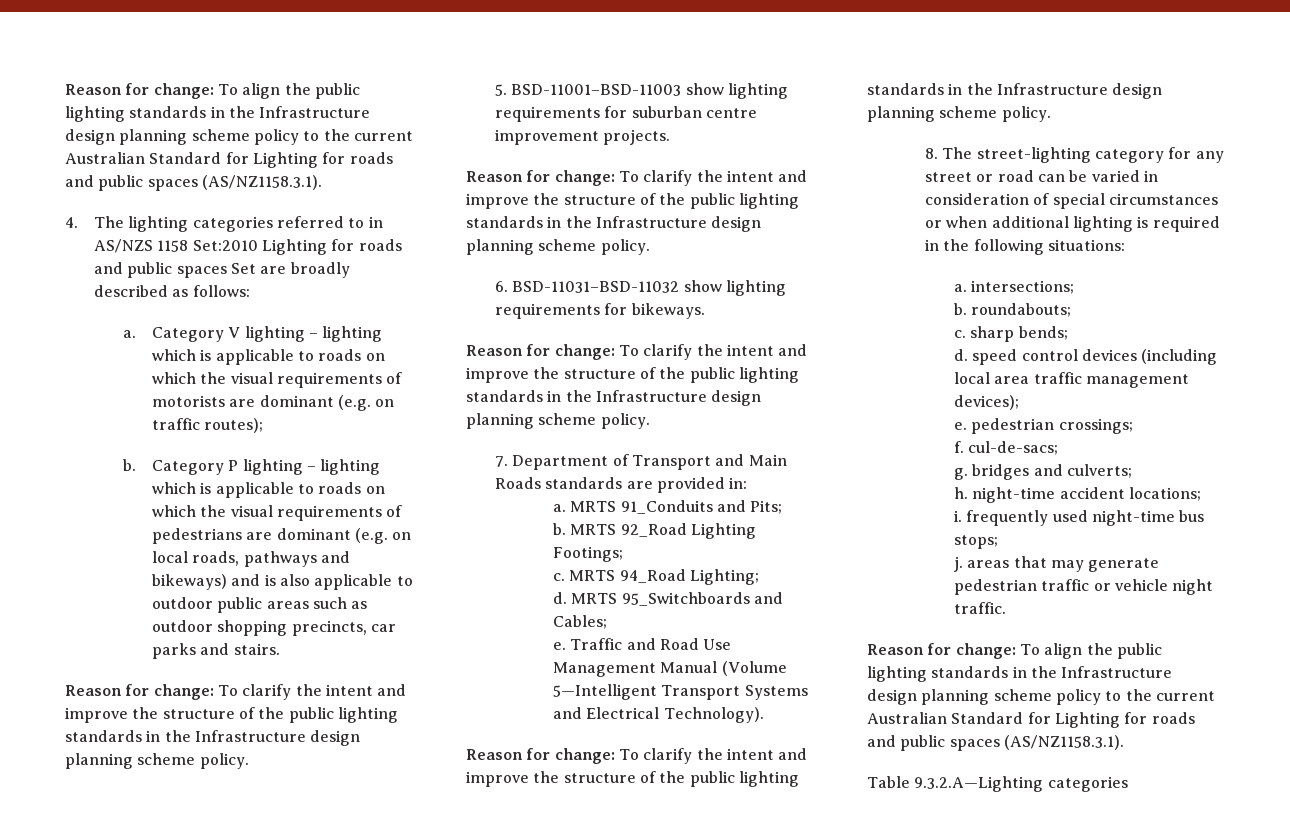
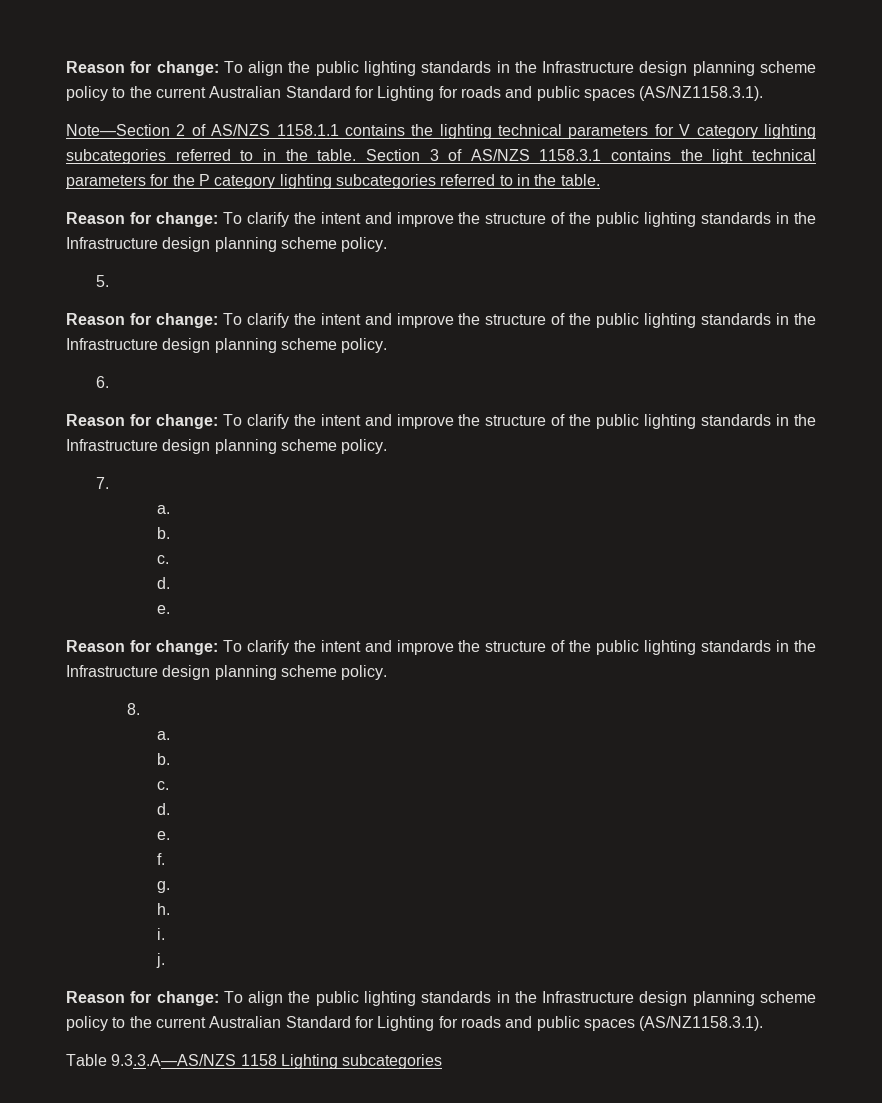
- 4. The lighting categories referred to in AS/NZS 1158 Set:2010 Lighting for roads and public spaces Set are broadly described as follows:
- a. Category V lighting – lighting which is applicable to roads on which the visual requirements of motorists are dominant (e.g. on traffic routes);
- b. Category P lighting – lighting which is applicable to roads on which the visual requirements of pedestrians are dominant (e.g. on local roads, pathways and bikeways) and is also applicable to outdoor public areas such as outdoor shopping precincts, car parks and stairs.
+ Note—Section 2 of AS/NZS 1158.1.1 contains the lighting technical parameters for V category lighting subcategories referred to in the table. Section 3 of AS/NZS 1158.3.1 contains the light technical parameters for the P category lighting subcategories referred to in the table.
- 5. BSD-11001–BSD-11003 show lighting requirements for suburban centre improvement projects.
+ 5.
- 6. BSD-11031–BSD-11032 show lighting requirements for bikeways.
+ 6.
- 7. Department of Transport and Main Roads standards are provided in:
- a. MRTS 91_Conduits and Pits;
- b. MRTS 92_Road Lighting Footings;
- c. MRTS 94_Road Lighting;
- d. MRTS 95_Switchboards and Cables;
- e. Traffic and Road Use Management Manual (Volume 5—Intelligent Transport Systems and Electrical Technology).
+ 7.
+ a.
+ b.
+ c.
+ d.
+ e.
- 8. The street-lighting category for any street or road can be varied in consideration of special circumstances or when additional lighting is required in the following situations:
- a. intersections;
- b. roundabouts;
- c. sharp bends;
- d. speed control devices (including local area traffic management devices);
- e. pedestrian crossings;
+ 8.
+ a.
+ b.
+ c.
+ d.
+ e.
- f. cul-de-sacs;
+ f.
- g. bridges and culverts;
- h. night-time accident locations;
- i. frequently used night-time bus stops;
- j. areas that may generate pedestrian traffic or vehicle night traffic.
+ g.
+ h.
+ i.
+ j.
- Table 9.3.2.A—Lighting categories
+ Table 9.3.3.A—AS/NZS 1158 Lighting subcategories

